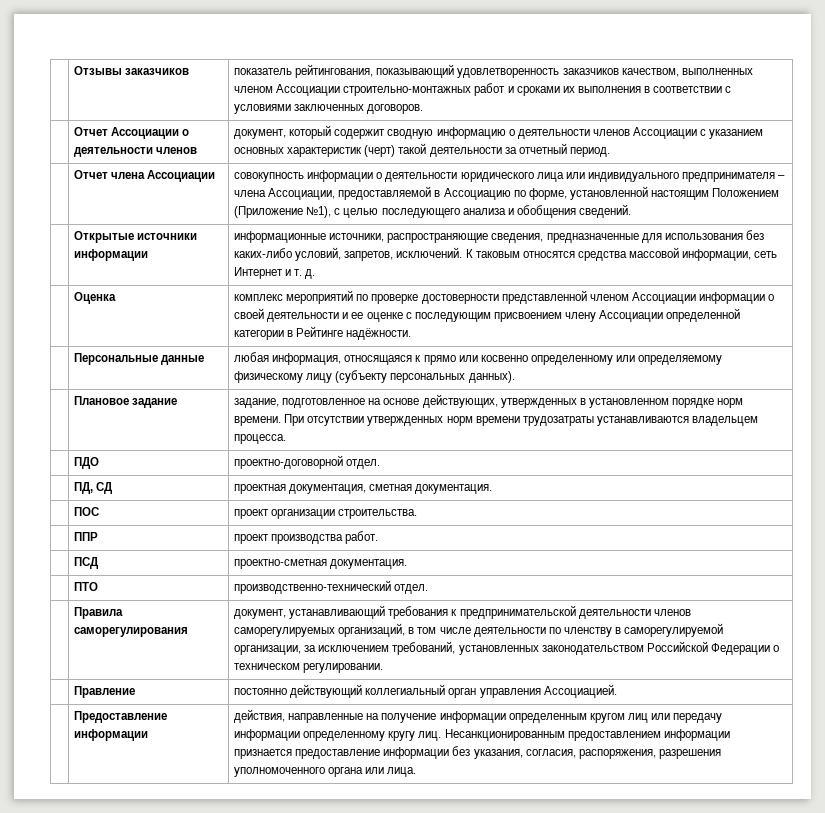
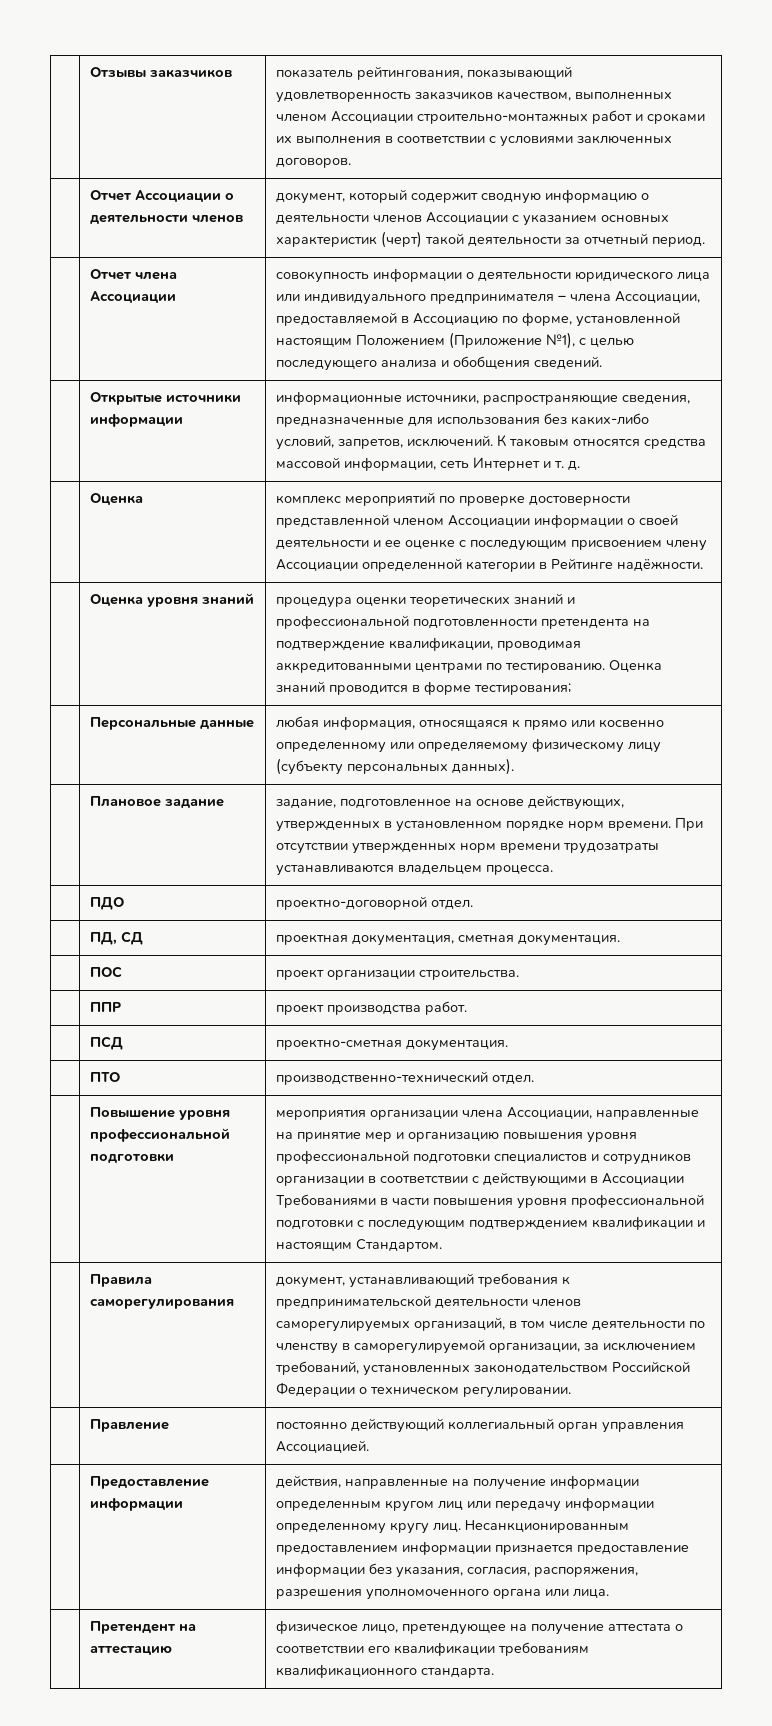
+ | Оценка уровня знаний | процедура оценки теоретических знаний и профессиональной подготовленности претендента на подтверждение квалификации, проводимая аккредитованными центрами по тестированию. Оценка знаний проводится в форме тестирования;
+ Повышение уровня профессиональной подготовки | мероприятия организации члена Ассоциации, направленные на принятие мер и организацию повышения уровня профессиональной подготовки специалистов и сотрудников организации в соответствии с действующими в Ассоциации Требованиями в части повышения уровня профессиональной подготовки с последующим подтверждением квалификации и настоящим Стандартом.
+ | Претендент на аттестацию | физическое лицо, претендующее на получение аттестата о соответствии его квалификации требованиям квалификационного стандарта.

